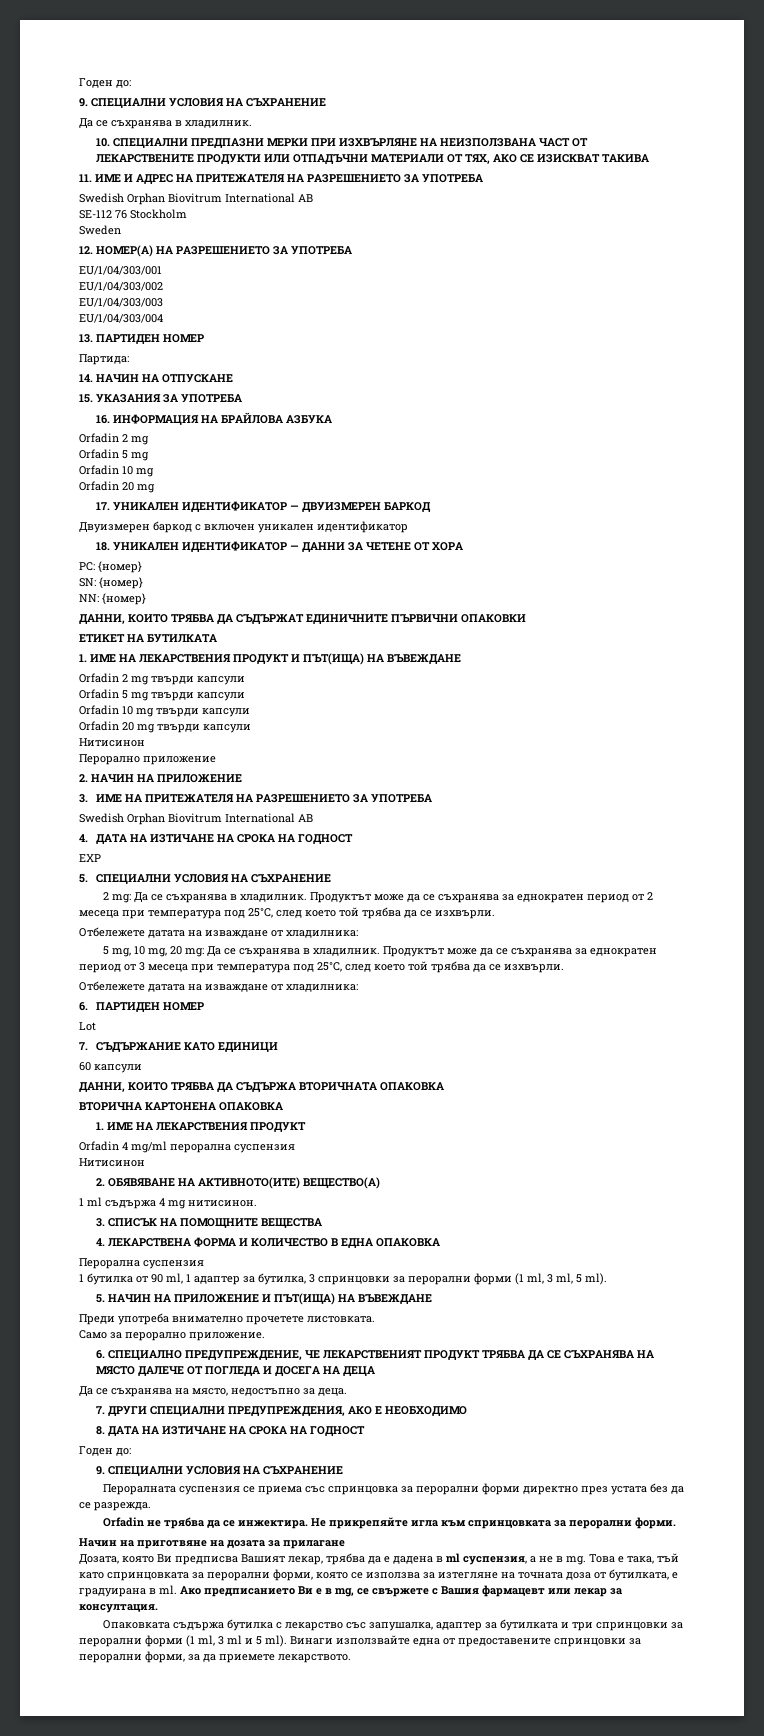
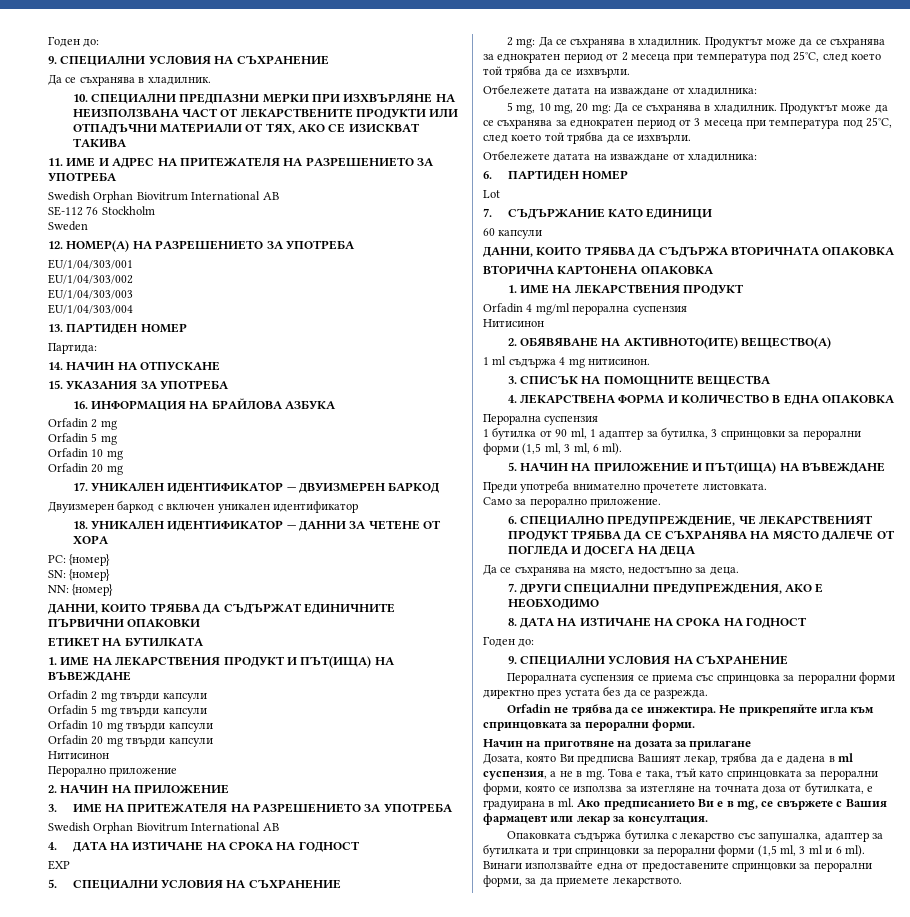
- 1 бутилка от 90 ml, 1 адаптер за бутилка, 3 спринцовки за перорални форми (1 ml, 3 ml, 5 ml).
+ 1 бутилка от 90 ml, 1 адаптер за бутилка, 3 спринцовки за перорални форми (1,5 ml, 3 ml, 6 ml).
- Опаковката съдържа бутилка с лекарство със запушалка, адаптер за бутилката и три спринцовки за перорални форми (1 ml, 3 ml и 5 ml).
+ Опаковката съдържа бутилка с лекарство със запушалка, адаптер за бутилката и три спринцовки за перорални форми (1,5 ml, 3 ml и 6 ml).

